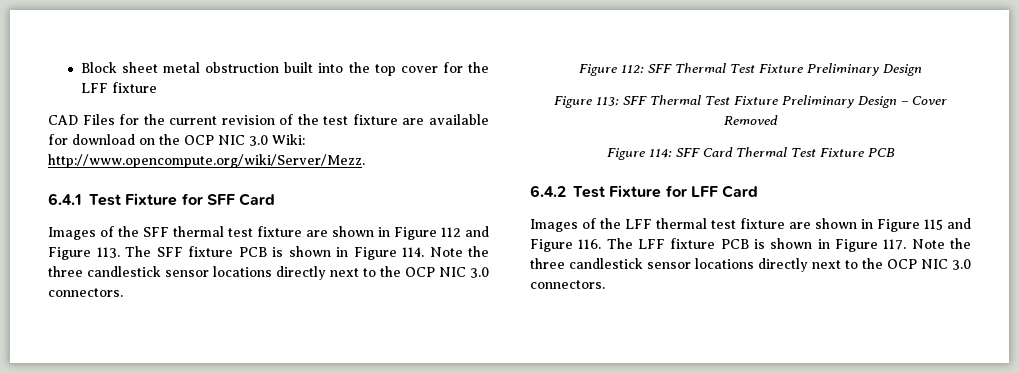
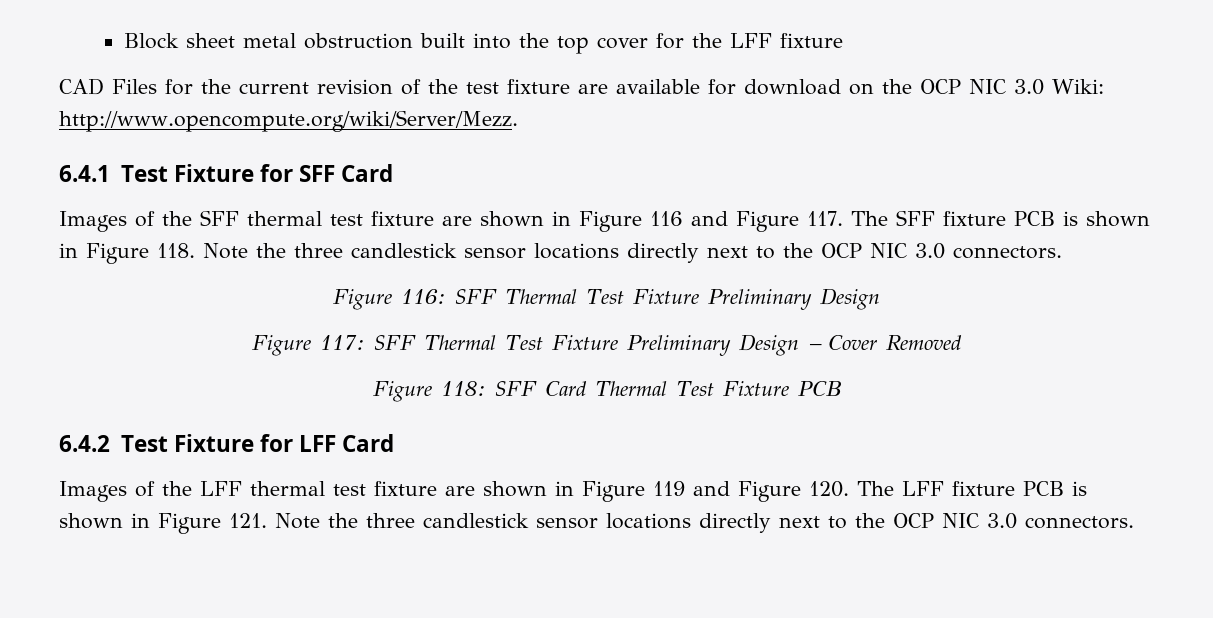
- Images of the SFF thermal test fixture are shown in Figure 112 and Figure 113. The SFF fixture PCB is shown in Figure 114. Note the three candlestick sensor locations directly next to the OCP NIC 3.0 connectors.
+ Images of the SFF thermal test fixture are shown in Figure 116 and Figure 117. The SFF fixture PCB is shown in Figure 118. Note the three candlestick sensor locations directly next to the OCP NIC 3.0 connectors.
- Figure 112: SFF Thermal Test Fixture Preliminary Design
+ Figure 116: SFF Thermal Test Fixture Preliminary Design
- Figure 113: SFF Thermal Test Fixture Preliminary Design – Cover Removed
+ Figure 117: SFF Thermal Test Fixture Preliminary Design – Cover Removed
- Figure 114: SFF Card Thermal Test Fixture PCB
+ Figure 118: SFF Card Thermal Test Fixture PCB
- Images of the LFF thermal test fixture are shown in Figure 115 and Figure 116. The LFF fixture PCB is shown in Figure 117. Note the three candlestick sensor locations directly next to the OCP NIC 3.0 connectors.
+ Images of the LFF thermal test fixture are shown in Figure 119 and Figure 120. The LFF fixture PCB is shown in Figure 121. Note the three candlestick sensor locations directly next to the OCP NIC 3.0 connectors.

